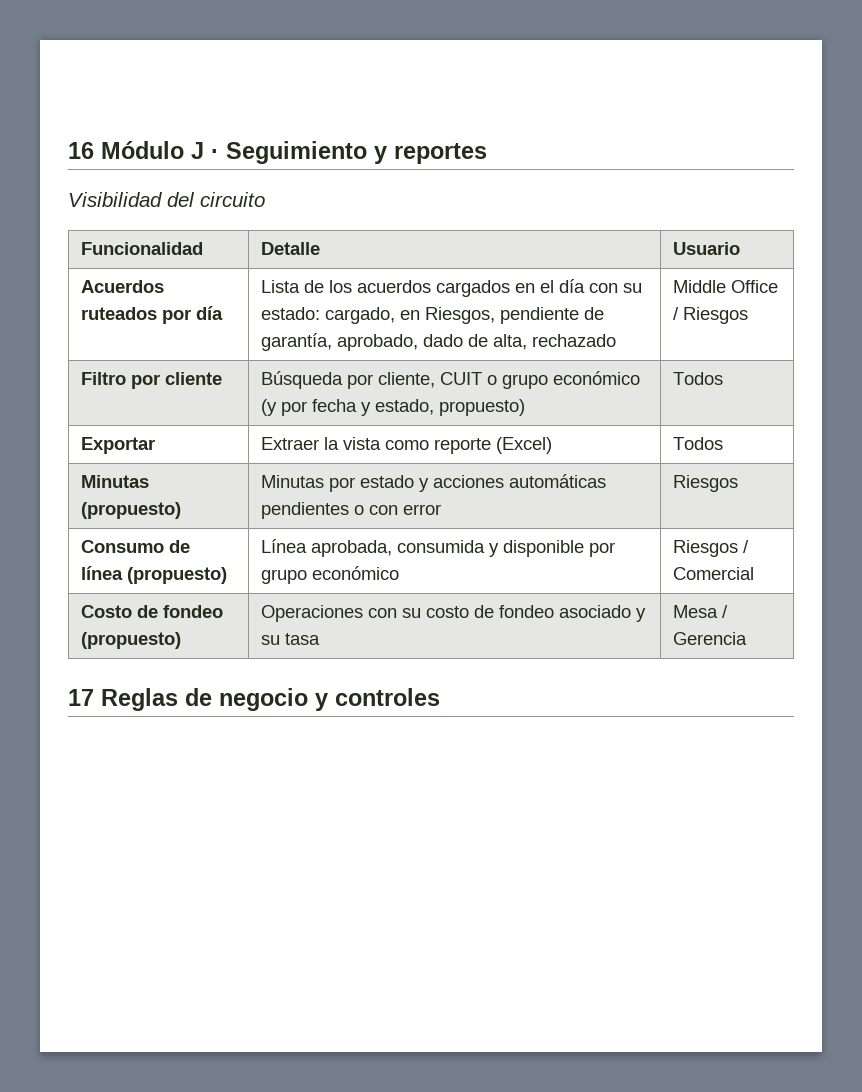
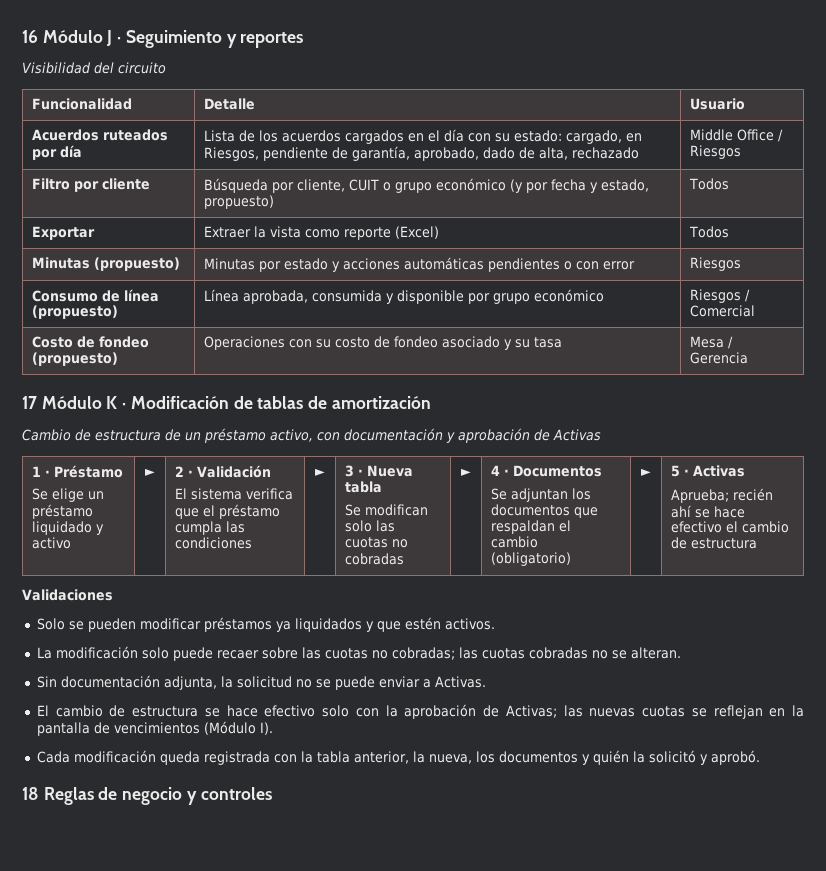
- 17 Reglas de negocio y controles
+ 17 Módulo K · Modificación de tablas de amortización
+ Cambio de estructura de un préstamo activo, con documentación y aprobación de Activas
+ 1 · Préstamo
+ Se elige un préstamo liquidado y activo | ► | 2 · Validación
+ El sistema verifica que el préstamo cumpla las condiciones | ► | 3 · Nueva tabla
+ Se modifican solo las cuotas no cobradas | ► | 4 · Documentos
+ Se adjuntan los documentos que respaldan el cambio (obligatorio) | ► | 5 · Activas
+ Aprueba; recién ahí se hace efectivo el cambio de estructura
+ Validaciones
+ Solo se pueden modificar préstamos ya liquidados y que estén activos.
+ La modificación solo puede recaer sobre las cuotas no cobradas; las cuotas cobradas no se alteran.
+ Sin documentación adjunta, la solicitud no se puede enviar a Activas.
+ El cambio de estructura se hace efectivo solo con la aprobación de Activas; las nuevas cuotas se reflejan en la pantalla de vencimientos (Módulo I).
+ Cada modificación queda registrada con la tabla anterior, la nueva, los documentos y quién la solicitó y aprobó.
+ 18 Reglas de negocio y controles

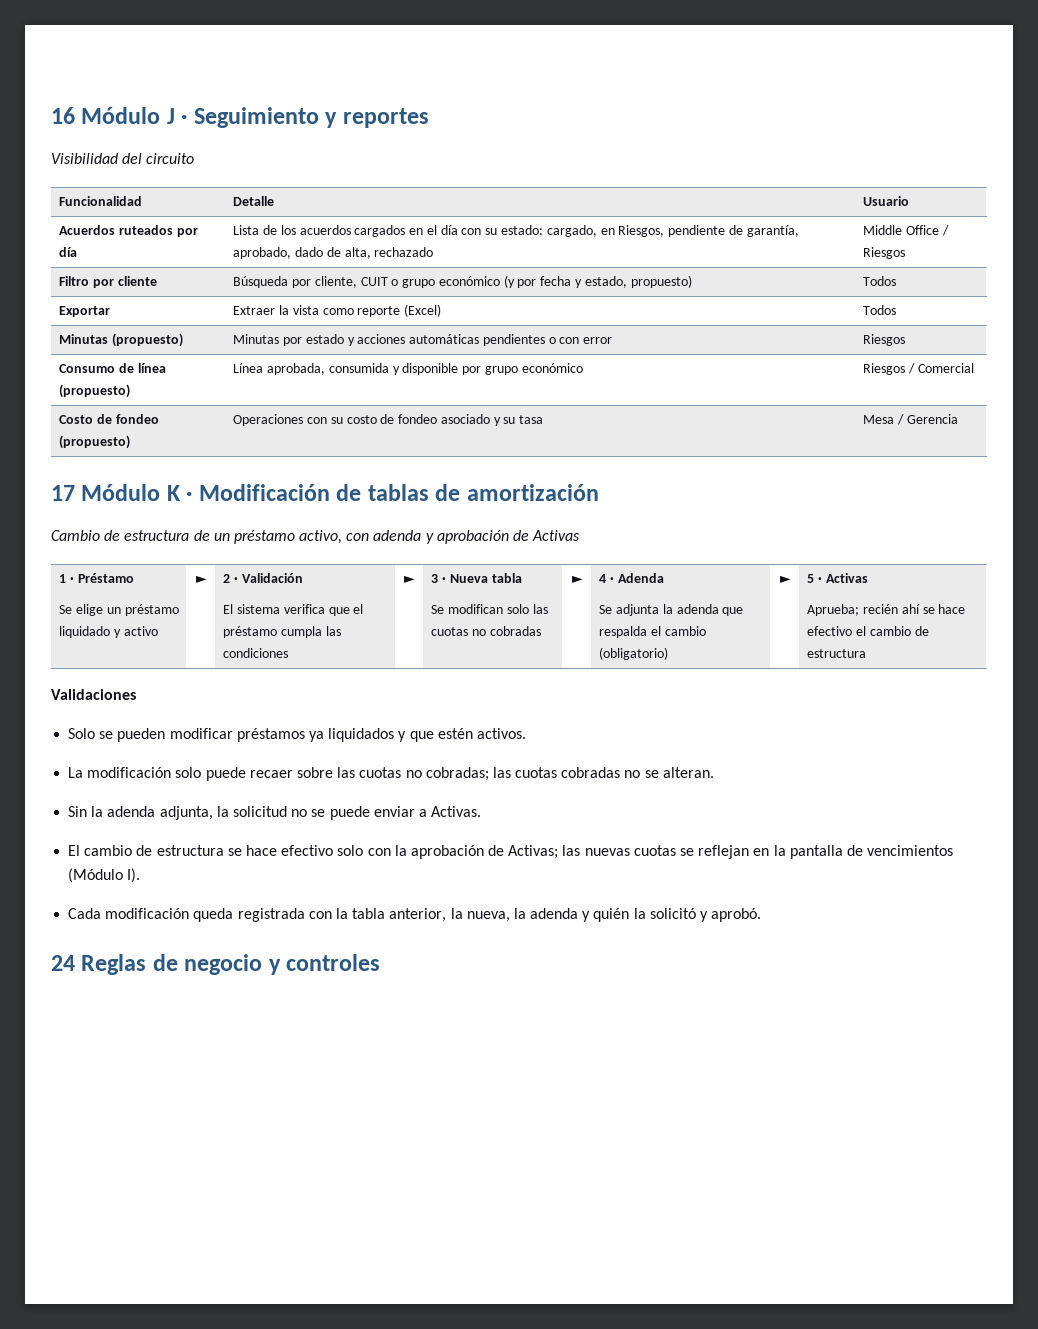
- Cambio de estructura de un préstamo activo, con documentación y aprobación de Activas
+ Cambio de estructura de un préstamo activo, con adenda y aprobación de Activas
- 4 · Documentos
- Se adjuntan los documentos que respaldan el cambio (obligatorio)
+ 4 · Adenda
+ Se adjunta la adenda que respalda el cambio (obligatorio)
- Sin documentación adjunta, la solicitud no se puede enviar a Activas.
+ Sin la adenda adjunta, la solicitud no se puede enviar a Activas.
- Cada modificación queda registrada con la tabla anterior, la nueva, los documentos y quién la solicitó y aprobó.
+ Cada modificación queda registrada con la tabla anterior, la nueva, la adenda y quién la solicitó y aprobó.
- 18 Reglas de negocio y controles
+ 24 Reglas de negocio y controles

